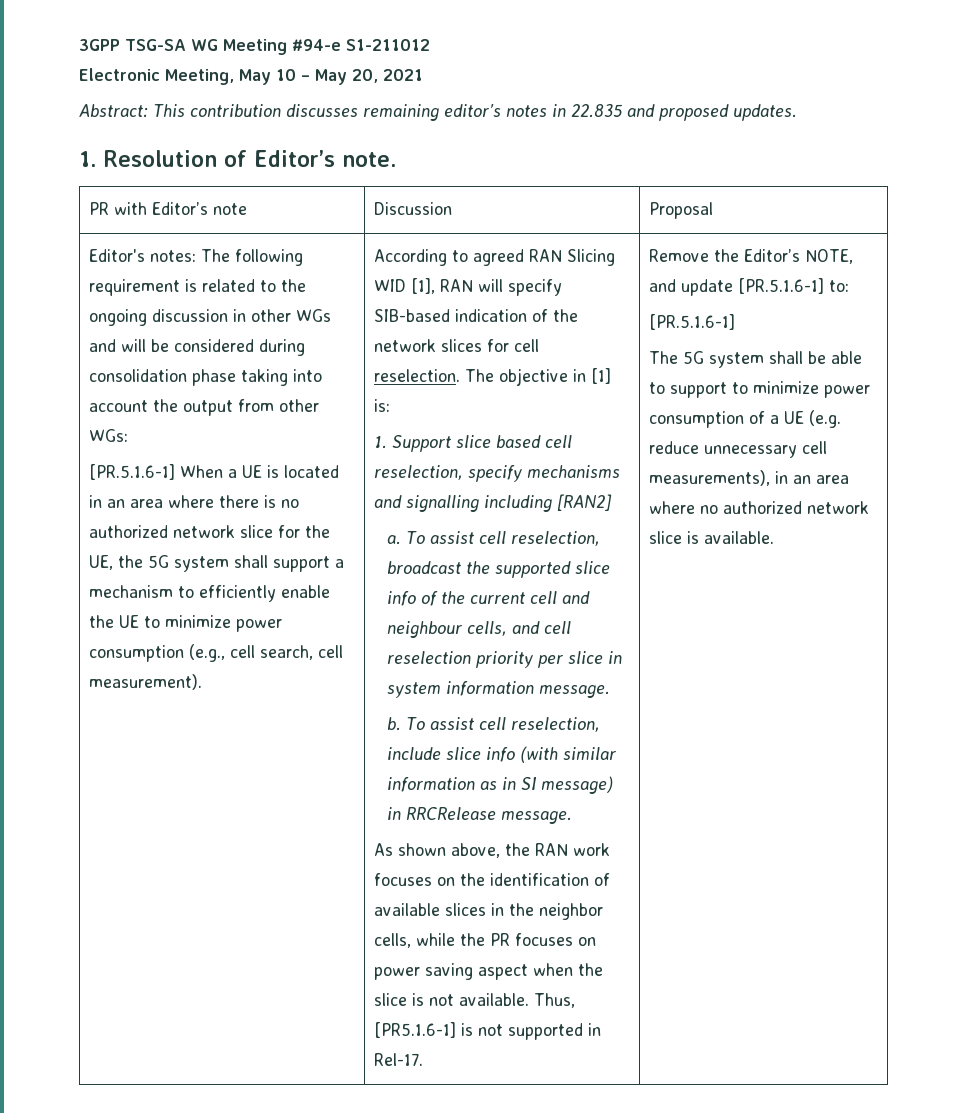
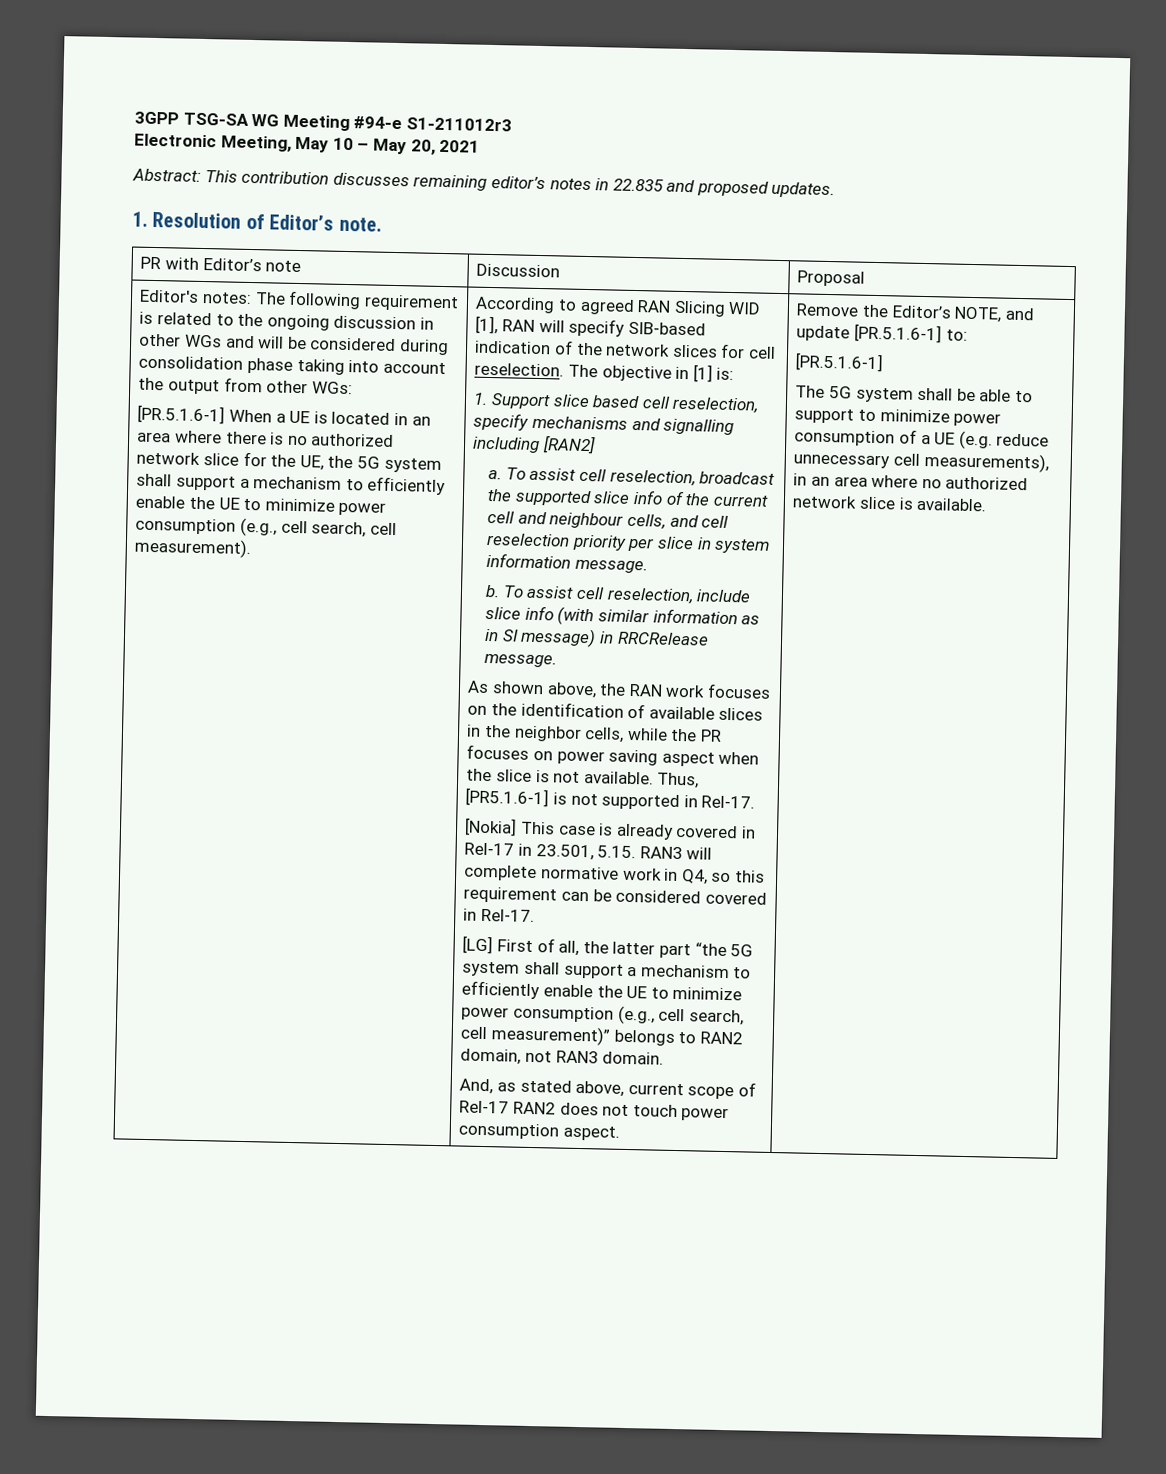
- 3GPP TSG-SA WG Meeting #94-e S1-211012
+ 3GPP TSG-SA WG Meeting #94-e S1-211012r3
+ [Nokia] This case is already covered in Rel-17 in 23.501, 5.15. RAN3 will complete normative work in Q4, so this requirement can be considered covered in Rel-17.
+ [LG] First of all, the latter part “the 5G system shall support a mechanism to efficiently enable the UE to minimize power consumption (e.g., cell search, cell measurement)” belongs to RAN2 domain, not RAN3 domain.
+ And, as stated above, current scope of Rel-17 RAN2 does not touch power consumption aspect.

